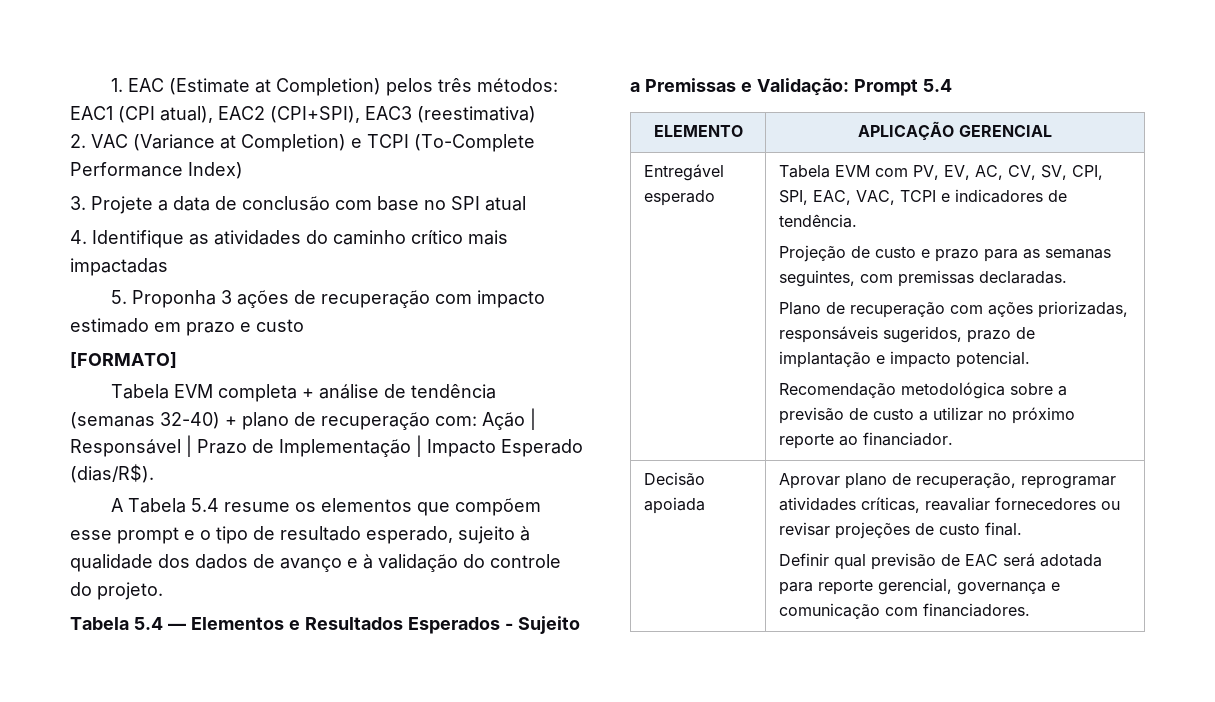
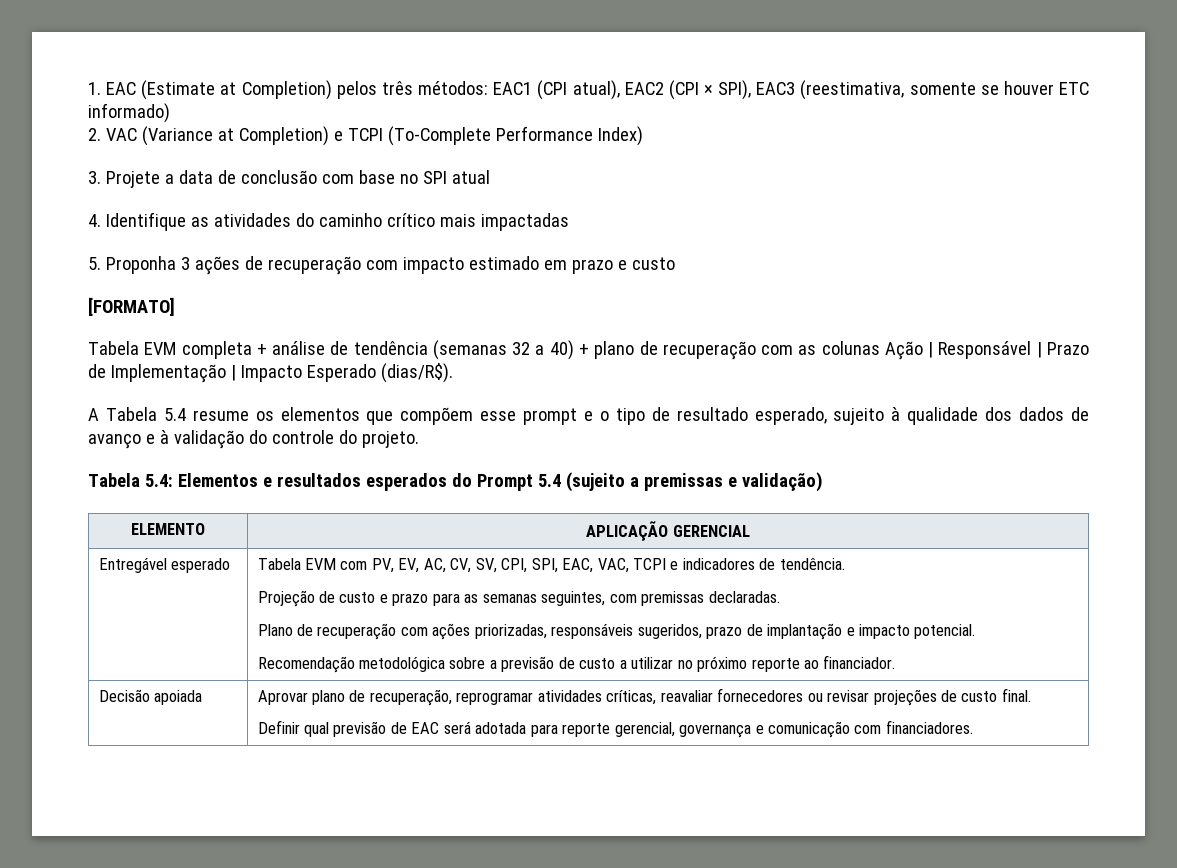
- 1. EAC (Estimate at Completion) pelos três métodos: EAC1 (CPI atual), EAC2 (CPI+SPI), EAC3 (reestimativa)
+ 1. EAC (Estimate at Completion) pelos três métodos: EAC1 (CPI atual), EAC2 (CPI × SPI), EAC3 (reestimativa, somente se houver ETC informado)
- Tabela EVM completa + análise de tendência (semanas 32-40) + plano de recuperação com: Ação | Responsável | Prazo de Implementação | Impacto Esperado (dias/R$).
+ Tabela EVM completa + análise de tendência (semanas 32 a 40) + plano de recuperação com as colunas Ação | Responsável | Prazo de Implementação | Impacto Esperado (dias/R$).
- Tabela 5.4 — Elementos e Resultados Esperados - Sujeito a Premissas e Validação: Prompt 5.4
+ Tabela 5.4: Elementos e resultados esperados do Prompt 5.4 (sujeito a premissas e validação)

